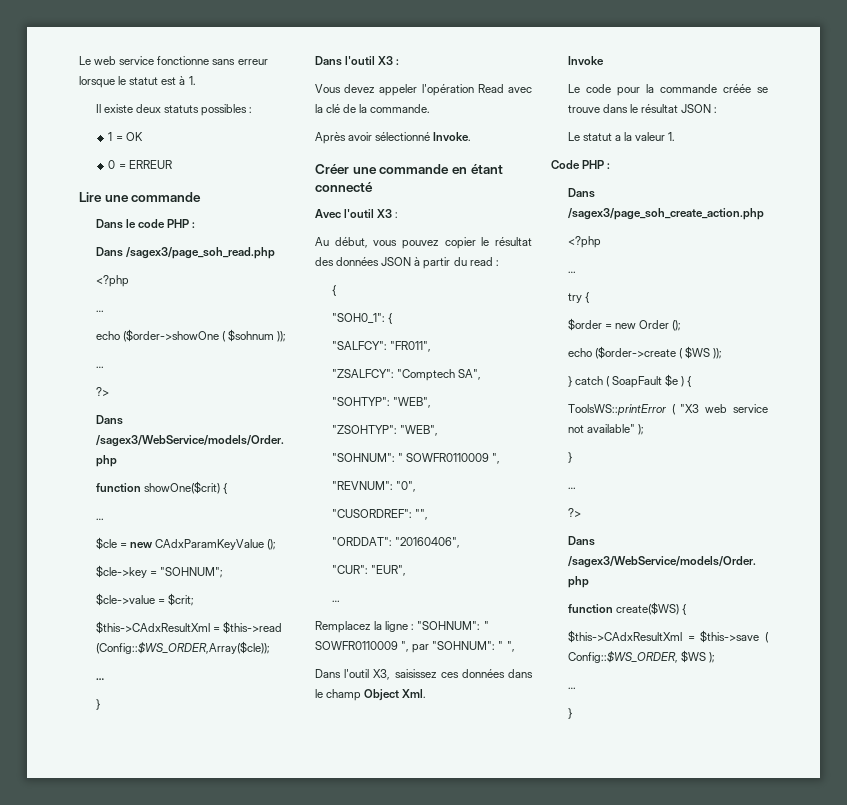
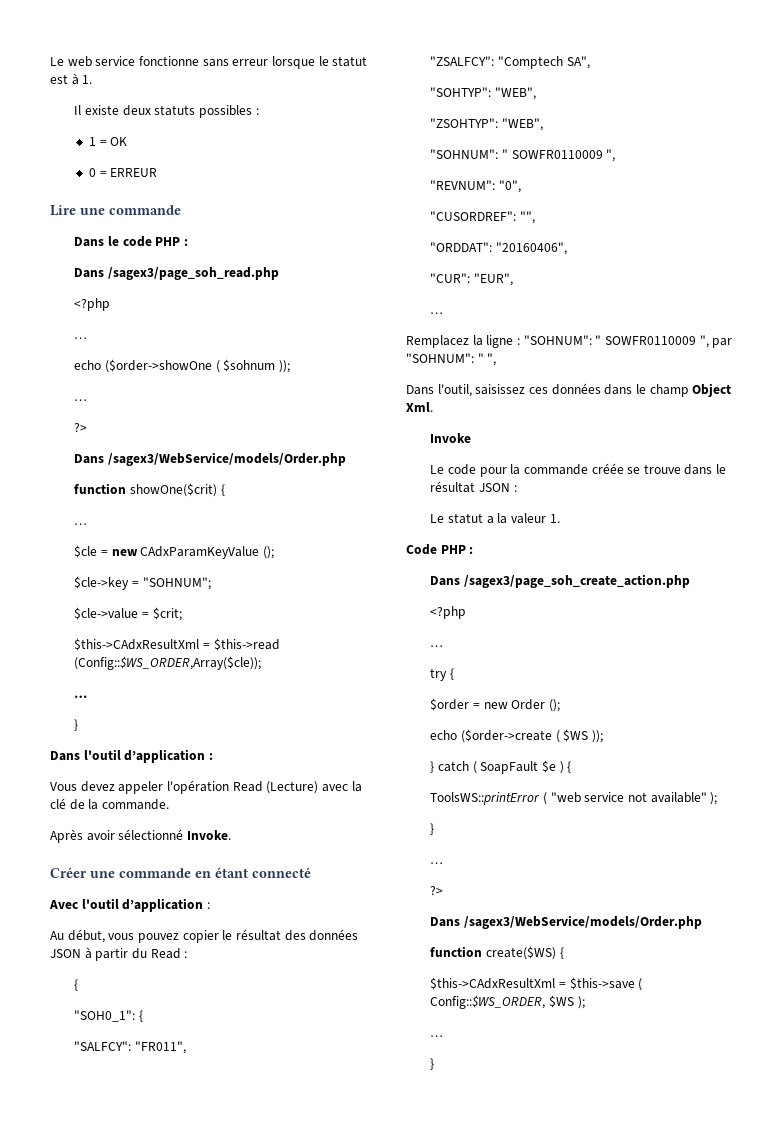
- Dans l'outil X3 :
+ Dans l'outil d’application :
- Vous devez appeler l'opération Read avec la clé de la commande.
+ Vous devez appeler l'opération Read (Lecture) avec la clé de la commande.
- Avec l'outil X3 :
+ Avec l'outil d’application :
- Au début, vous pouvez copier le résultat des données JSON à partir du read :
+ Au début, vous pouvez copier le résultat des données JSON à partir du Read :
- Dans l'outil X3, saisissez ces données dans le champ Object Xml.
+ Dans l'outil, saisissez ces données dans le champ Object Xml.
- ToolsWS::printError ( "X3 web service not available" );
+ ToolsWS::printError ( "web service not available" );

